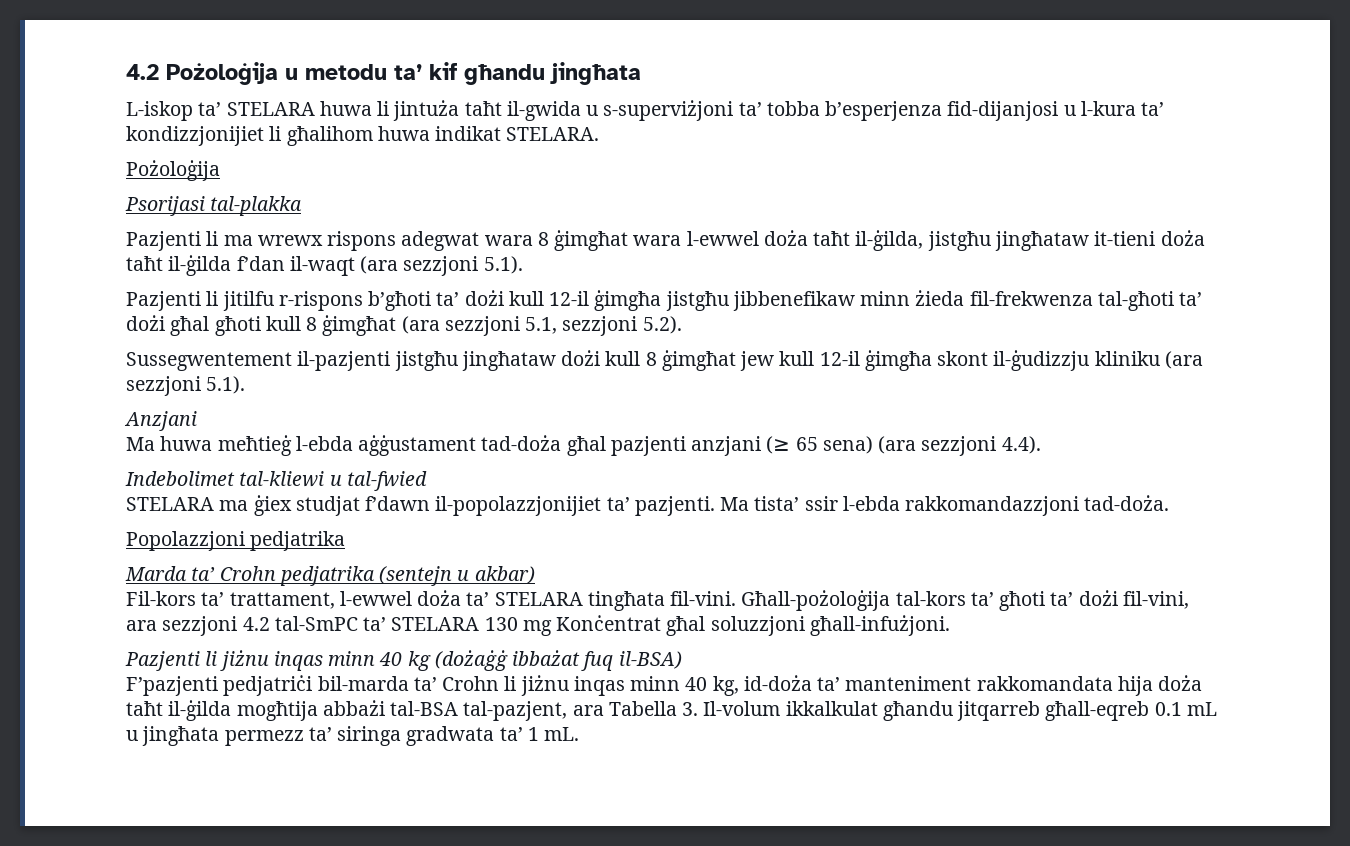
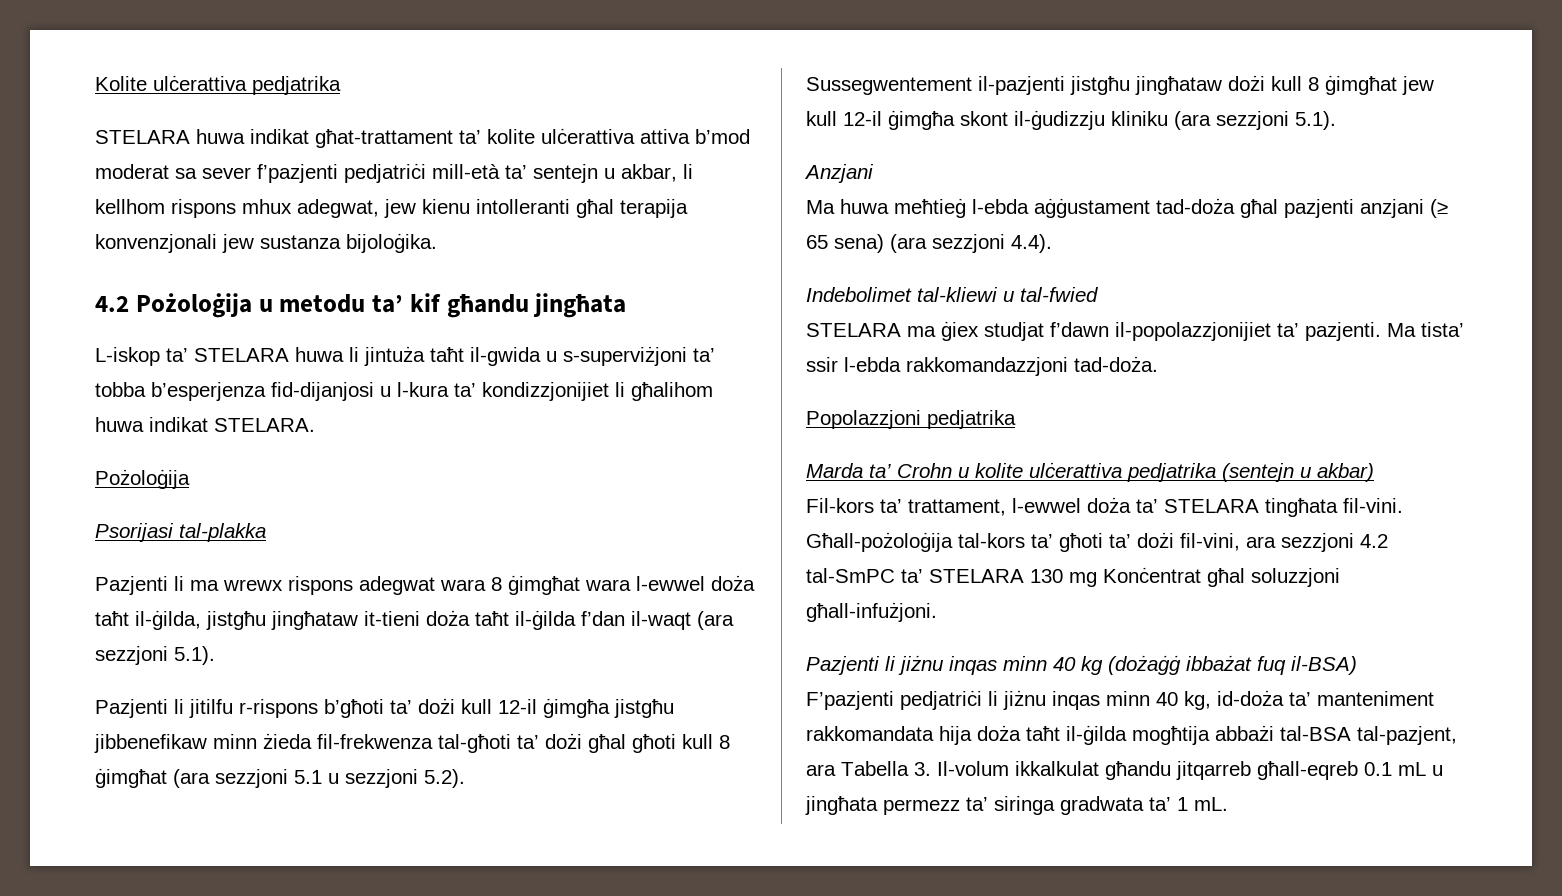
+ Kolite ulċerattiva pedjatrika
+ STELARA huwa indikat għat-trattament ta’ kolite ulċerattiva attiva b’mod moderat sa sever f’pazjenti pedjatriċi mill-età ta’ sentejn u akbar, li kellhom rispons mhux adegwat, jew kienu intolleranti għal terapija konvenzjonali jew sustanza bijoloġika.
- Pazjenti li jitilfu r-rispons b’għoti ta’ dożi kull 12-il ġimgħa jistgħu jibbenefikaw minn żieda fil-frekwenza tal-għoti ta’ dożi għal għoti kull 8 ġimgħat (ara sezzjoni 5.1, sezzjoni 5.2).
+ Pazjenti li jitilfu r-rispons b’għoti ta’ dożi kull 12-il ġimgħa jistgħu jibbenefikaw minn żieda fil-frekwenza tal-għoti ta’ dożi għal għoti kull 8 ġimgħat (ara sezzjoni 5.1 u sezzjoni 5.2).
- Marda ta’ Crohn pedjatrika (sentejn u akbar)
+ Marda ta’ Crohn u kolite ulċerattiva pedjatrika (sentejn u akbar)
- F’pazjenti pedjatriċi bil-marda ta’ Crohn li jiżnu inqas minn 40 kg, id-doża ta’ manteniment rakkomandata hija doża taħt il-ġilda mogħtija abbażi tal-BSA tal-pazjent, ara Tabella 3. Il-volum ikkalkulat għandu jitqarreb għall-eqreb 0.1 mL u jingħata permezz ta’ siringa gradwata ta’ 1 mL.
+ F’pazjenti pedjatriċi li jiżnu inqas minn 40 kg, id-doża ta’ manteniment rakkomandata hija doża taħt il-ġilda mogħtija abbażi tal-BSA tal-pazjent, ara Tabella 3. Il-volum ikkalkulat għandu jitqarreb għall-eqreb 0.1 mL u jingħata permezz ta’ siringa gradwata ta’ 1 mL.

